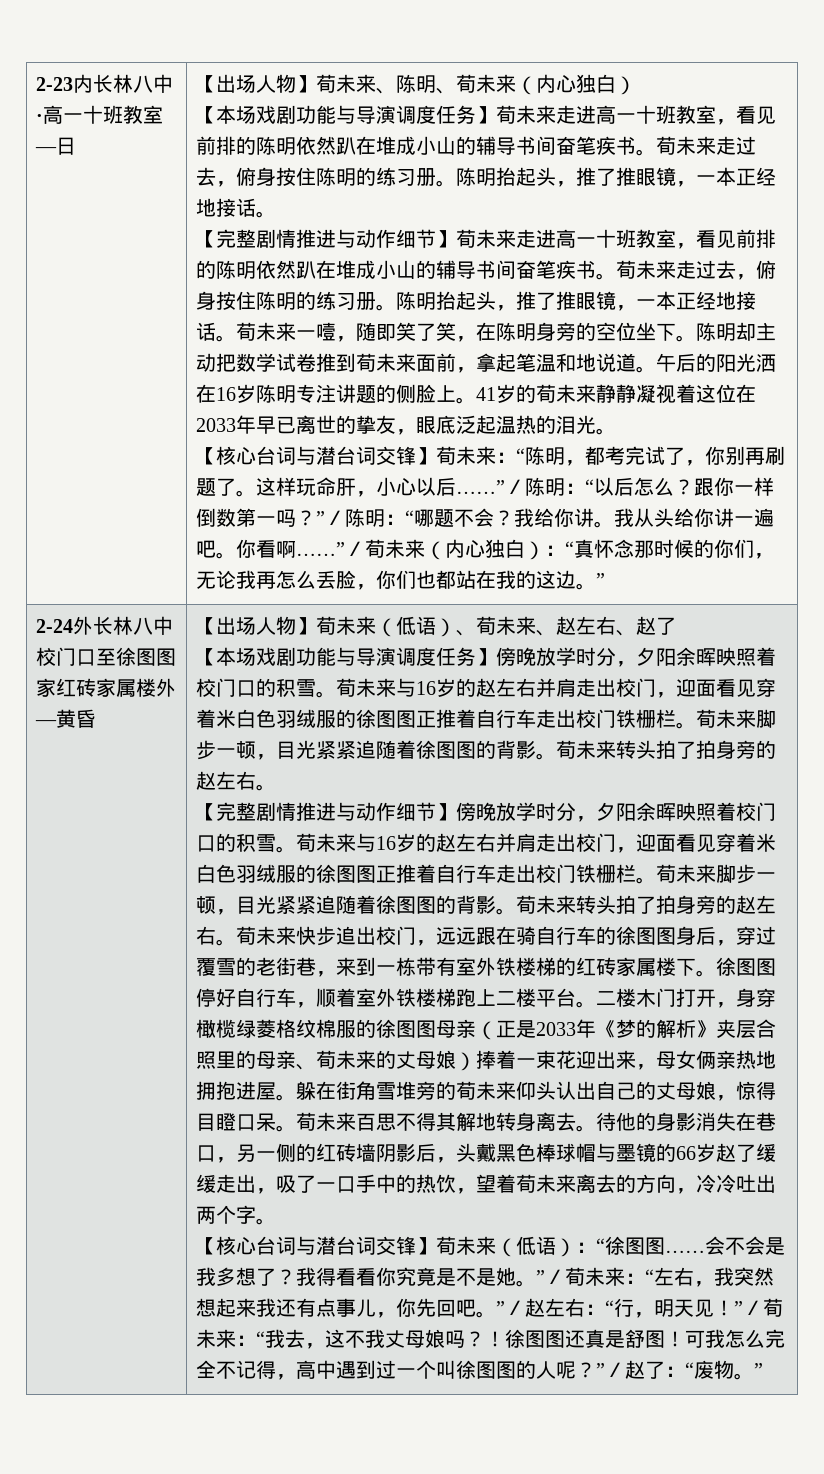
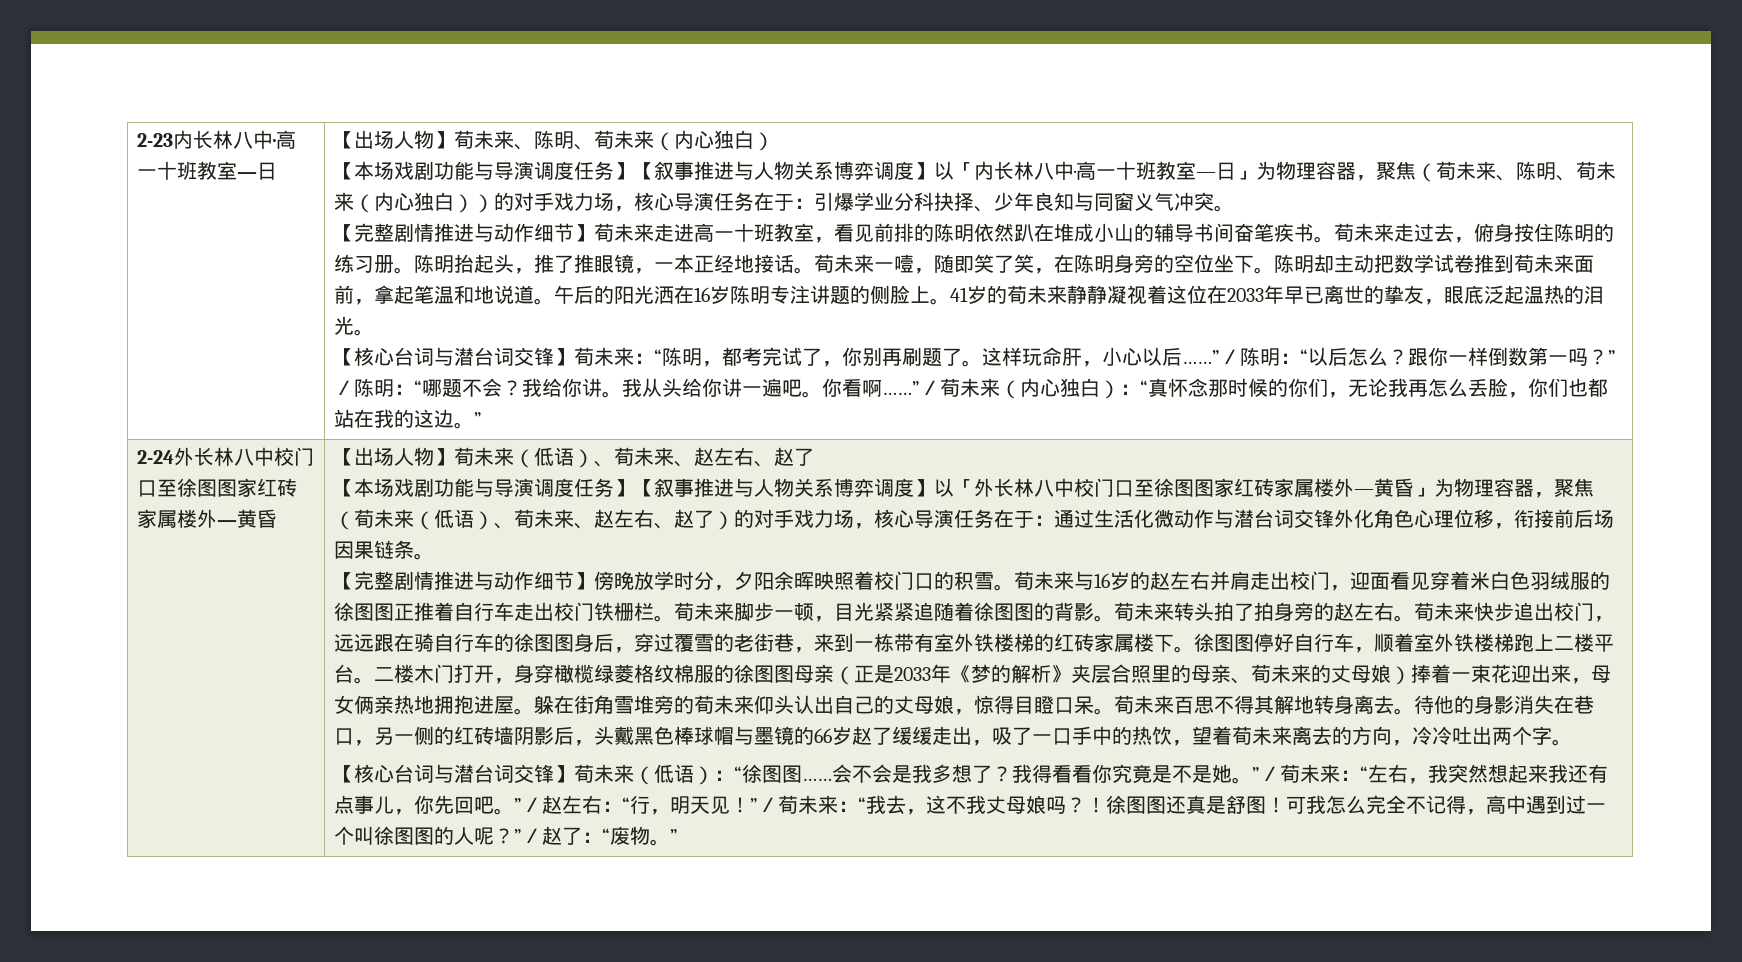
- 【本场戏剧功能与导演调度任务】荀未来走进高一十班教室，看见前排的陈明依然趴在堆成小山的辅导书间奋笔疾书。荀未来走过去，俯身按住陈明的练习册。陈明抬起头，推了推眼镜，一本正经地接话。
+ 【本场戏剧功能与导演调度任务】【叙事推进与人物关系博弈调度】以「内长林八中·高一十班教室—日」为物理容器，聚焦（荀未来、陈明、荀未来（内心独白））的对手戏力场，核心导演任务在于：引爆学业分科抉择、少年良知与同窗义气冲突。
- 【本场戏剧功能与导演调度任务】傍晚放学时分，夕阳余晖映照着校门口的积雪。荀未来与16岁的赵左右并肩走出校门，迎面看见穿着米白色羽绒服的徐图图正推着自行车走出校门铁栅栏。荀未来脚步一顿，目光紧紧追随着徐图图的背影。荀未来转头拍了拍身旁的赵左右。
+ 【本场戏剧功能与导演调度任务】【叙事推进与人物关系博弈调度】以「外长林八中校门口至徐图图家红砖家属楼外—黄昏」为物理容器，聚焦（荀未来（低语）、荀未来、赵左右、赵了）的对手戏力场，核心导演任务在于：通过生活化微动作与潜台词交锋外化角色心理位移，衔接前后场因果链条。

